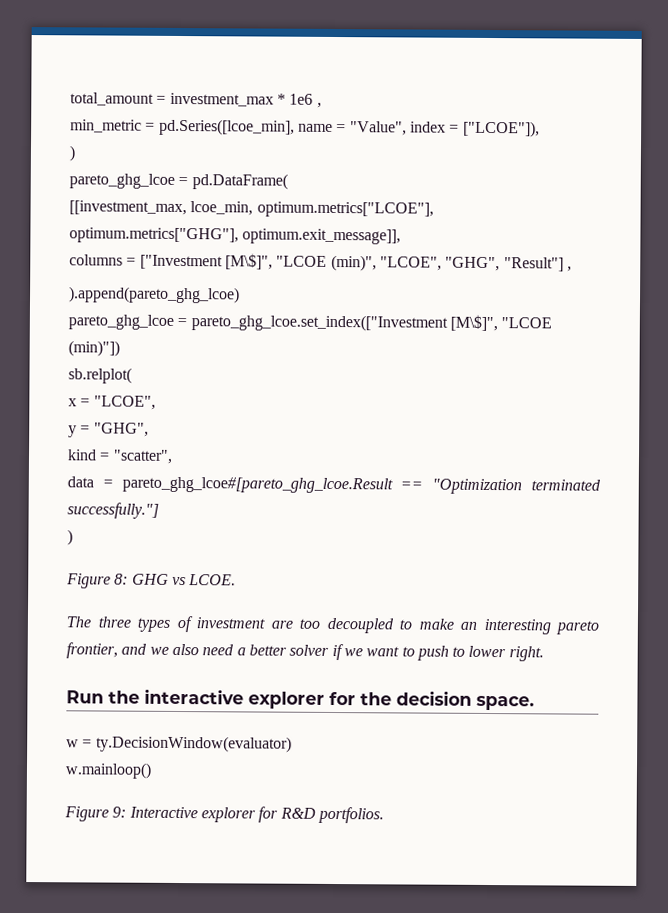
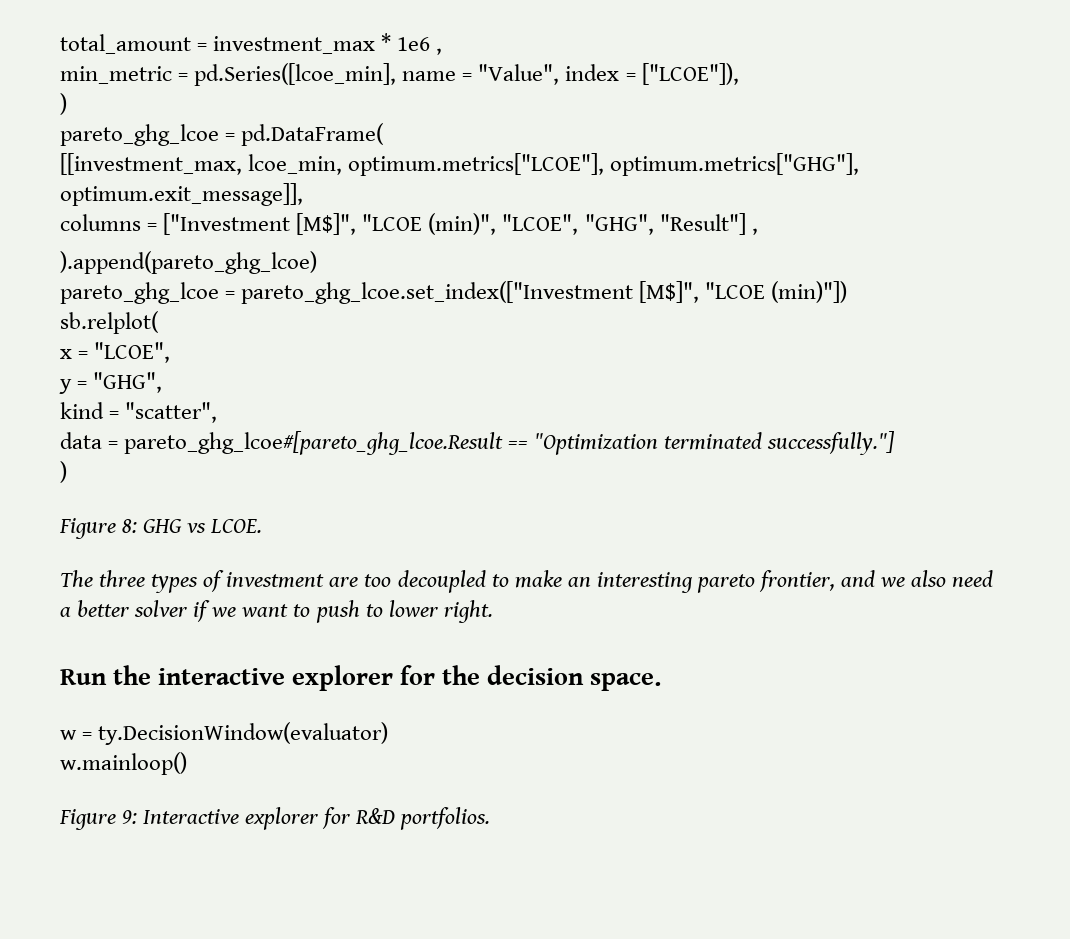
- columns = ["Investment [M\$]", "LCOE (min)", "LCOE", "GHG", "Result"] ,
+ columns = ["Investment [M$]", "LCOE (min)", "LCOE", "GHG", "Result"] ,
- pareto_ghg_lcoe = pareto_ghg_lcoe.set_index(["Investment [M\$]", "LCOE (min)"])
+ pareto_ghg_lcoe = pareto_ghg_lcoe.set_index(["Investment [M$]", "LCOE (min)"])

